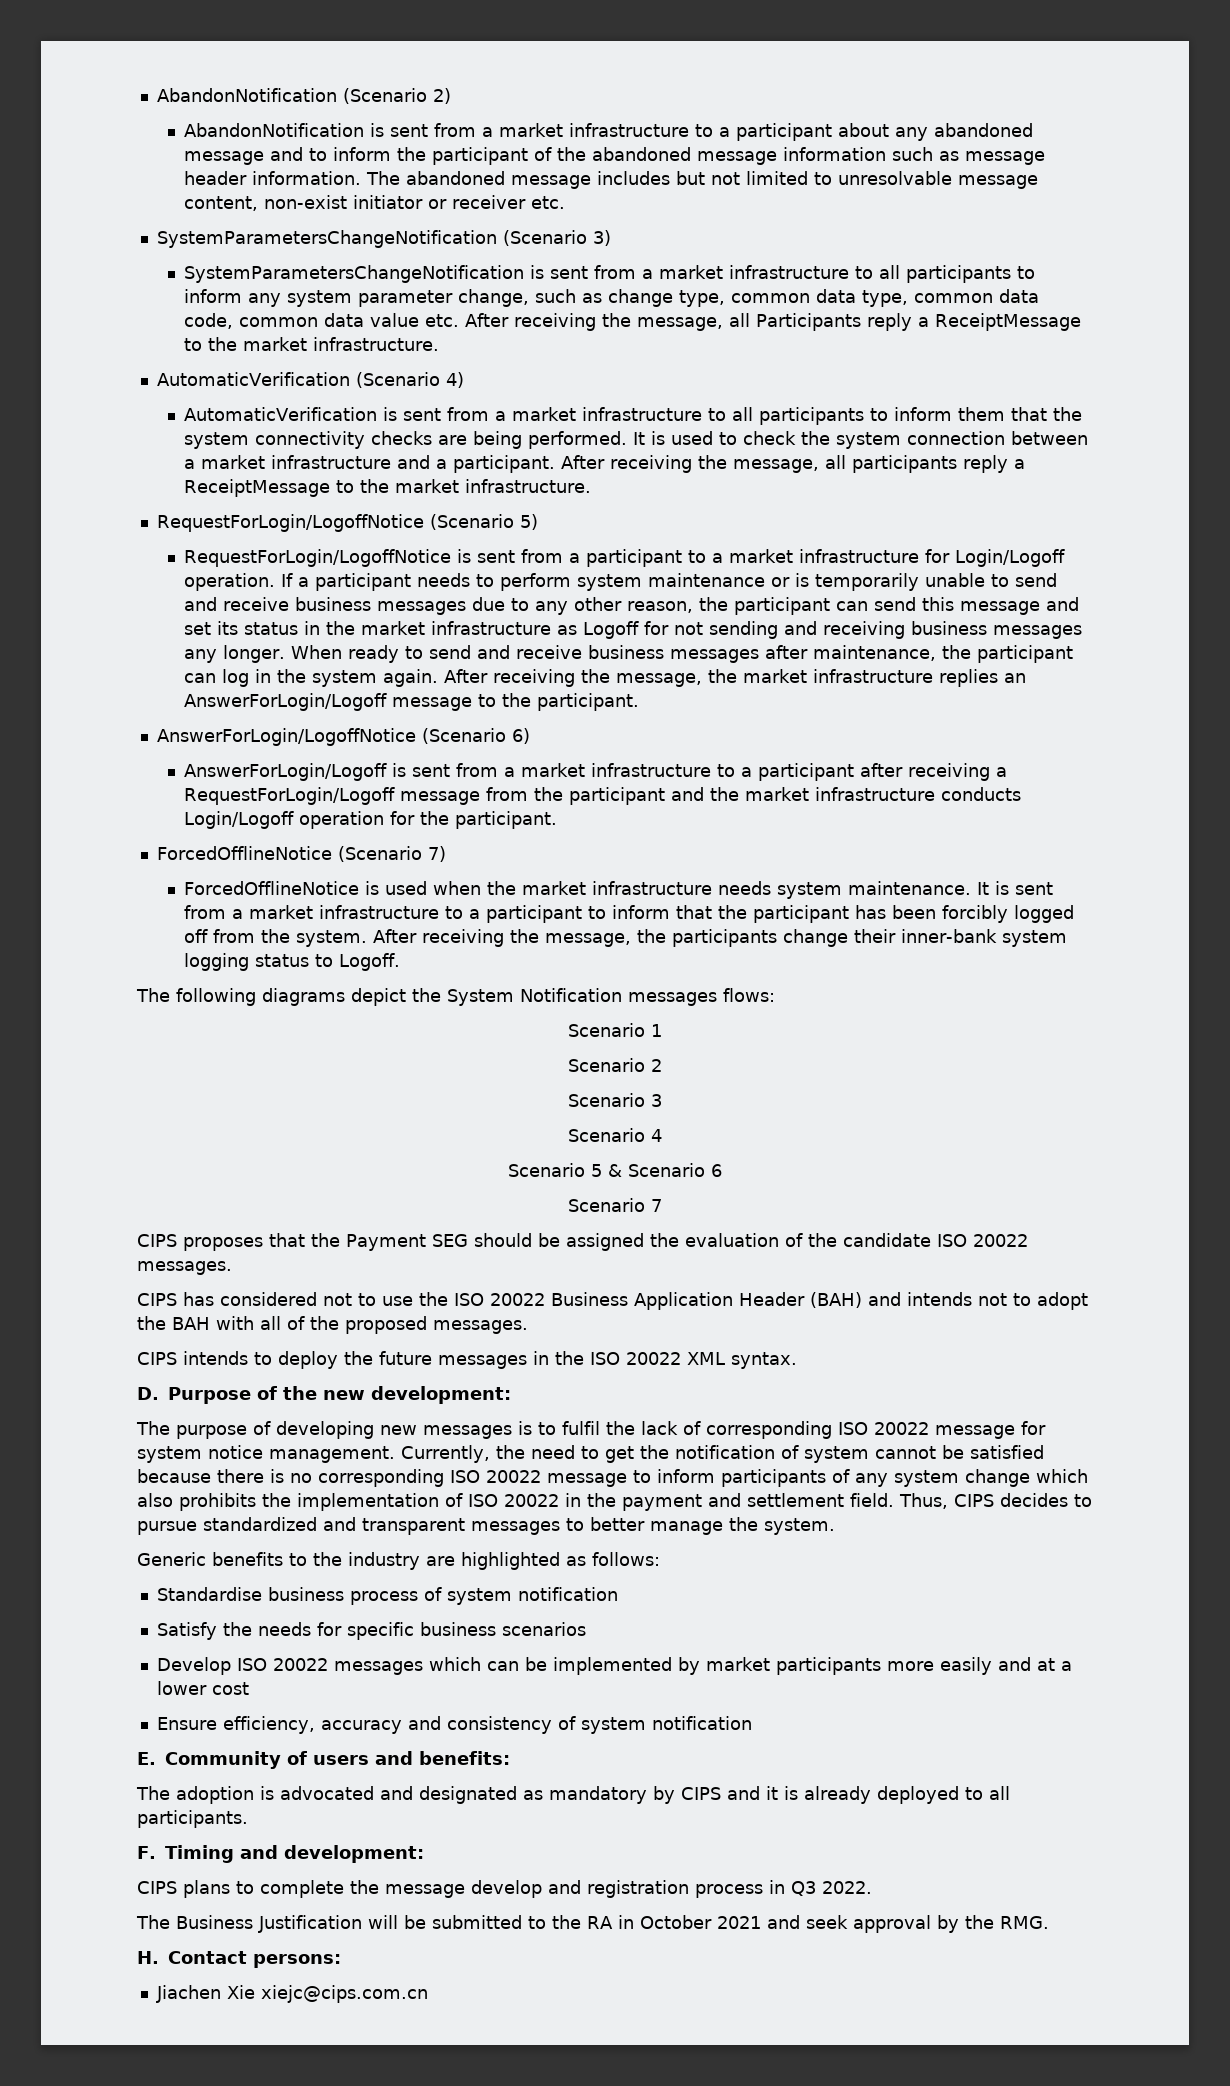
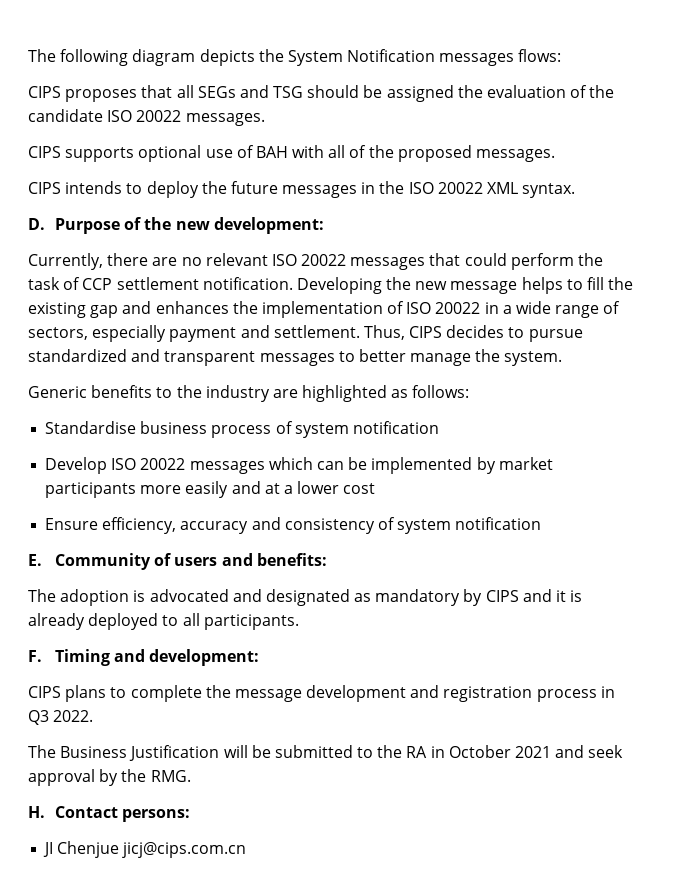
- AbandonNotification (Scenario 2)
- AbandonNotification is sent from a market infrastructure to a participant about any abandoned message and to inform the participant of the abandoned message information such as message header information. The abandoned message includes but not limited to unresolvable message content, non-exist initiator or receiver etc.
- SystemParametersChangeNotification (Scenario 3)
- SystemParametersChangeNotification is sent from a market infrastructure to all participants to inform any system parameter change, such as change type, common data type, common data code, common data value etc. After receiving the message, all Participants reply a ReceiptMessage to the market infrastructure.
- AutomaticVerification (Scenario 4)
- AutomaticVerification is sent from a market infrastructure to all participants to inform them that the system connectivity checks are being performed. It is used to check the system connection between a market infrastructure and a participant. After receiving the message, all participants reply a ReceiptMessage to the market infrastructure.
- RequestForLogin/LogoffNotice (Scenario 5)
- RequestForLogin/LogoffNotice is sent from a participant to a market infrastructure for Login/Logoff operation. If a participant needs to perform system maintenance or is temporarily unable to send and receive business messages due to any other reason, the participant can send this message and set its status in the market infrastructure as Logoff for not sending and receiving business messages any longer. When ready to send and receive business messages after maintenance, the participant can log in the system again. After receiving the message, the market infrastructure replies an AnswerForLogin/Logoff message to the participant.
- AnswerForLogin/LogoffNotice (Scenario 6)
- AnswerForLogin/Logoff is sent from a market infrastructure to a participant after receiving a RequestForLogin/Logoff message from the participant and the market infrastructure conducts Login/Logoff operation for the participant.
- ForcedOfflineNotice (Scenario 7)
- ForcedOfflineNotice is used when the market infrastructure needs system maintenance. It is sent from a market infrastructure to a participant to inform that the participant has been forcibly logged off from the system. After receiving the message, the participants change their inner-bank system logging status to Logoff.
- The following diagrams depict the System Notification messages flows:
+ The following diagram depicts the System Notification messages flows:
- Scenario 1
- Scenario 2
- Scenario 3
- Scenario 4
- Scenario 5 & Scenario 6
- Scenario 7
- CIPS proposes that the Payment SEG should be assigned the evaluation of the candidate ISO 20022 messages.
+ CIPS proposes that all SEGs and TSG should be assigned the evaluation of the candidate ISO 20022 messages.
- CIPS has considered not to use the ISO 20022 Business Application Header (BAH) and intends not to adopt the BAH with all of the proposed messages.
+ CIPS supports optional use of BAH with all of the proposed messages.
- The purpose of developing new messages is to fulfil the lack of corresponding ISO 20022 message for system notice management. Currently, the need to get the notification of system cannot be satisfied because there is no corresponding ISO 20022 message to inform participants of any system change which also prohibits the implementation of ISO 20022 in the payment and settlement field.
+ Currently, there are no relevant ISO 20022 messages that could perform the task of CCP settlement notification. Developing the new message helps to fill the existing gap and enhances the implementation of ISO 20022 in a wide range of sectors, especially payment and settlement.
- Satisfy the needs for specific business scenarios
- CIPS plans to complete the message develop and registration process in Q3 2022.
+ CIPS plans to complete the message development and registration process in Q3 2022.
- Jiachen Xie xiejc@cips.com.cn
+ JI Chenjue jicj@cips.com.cn

